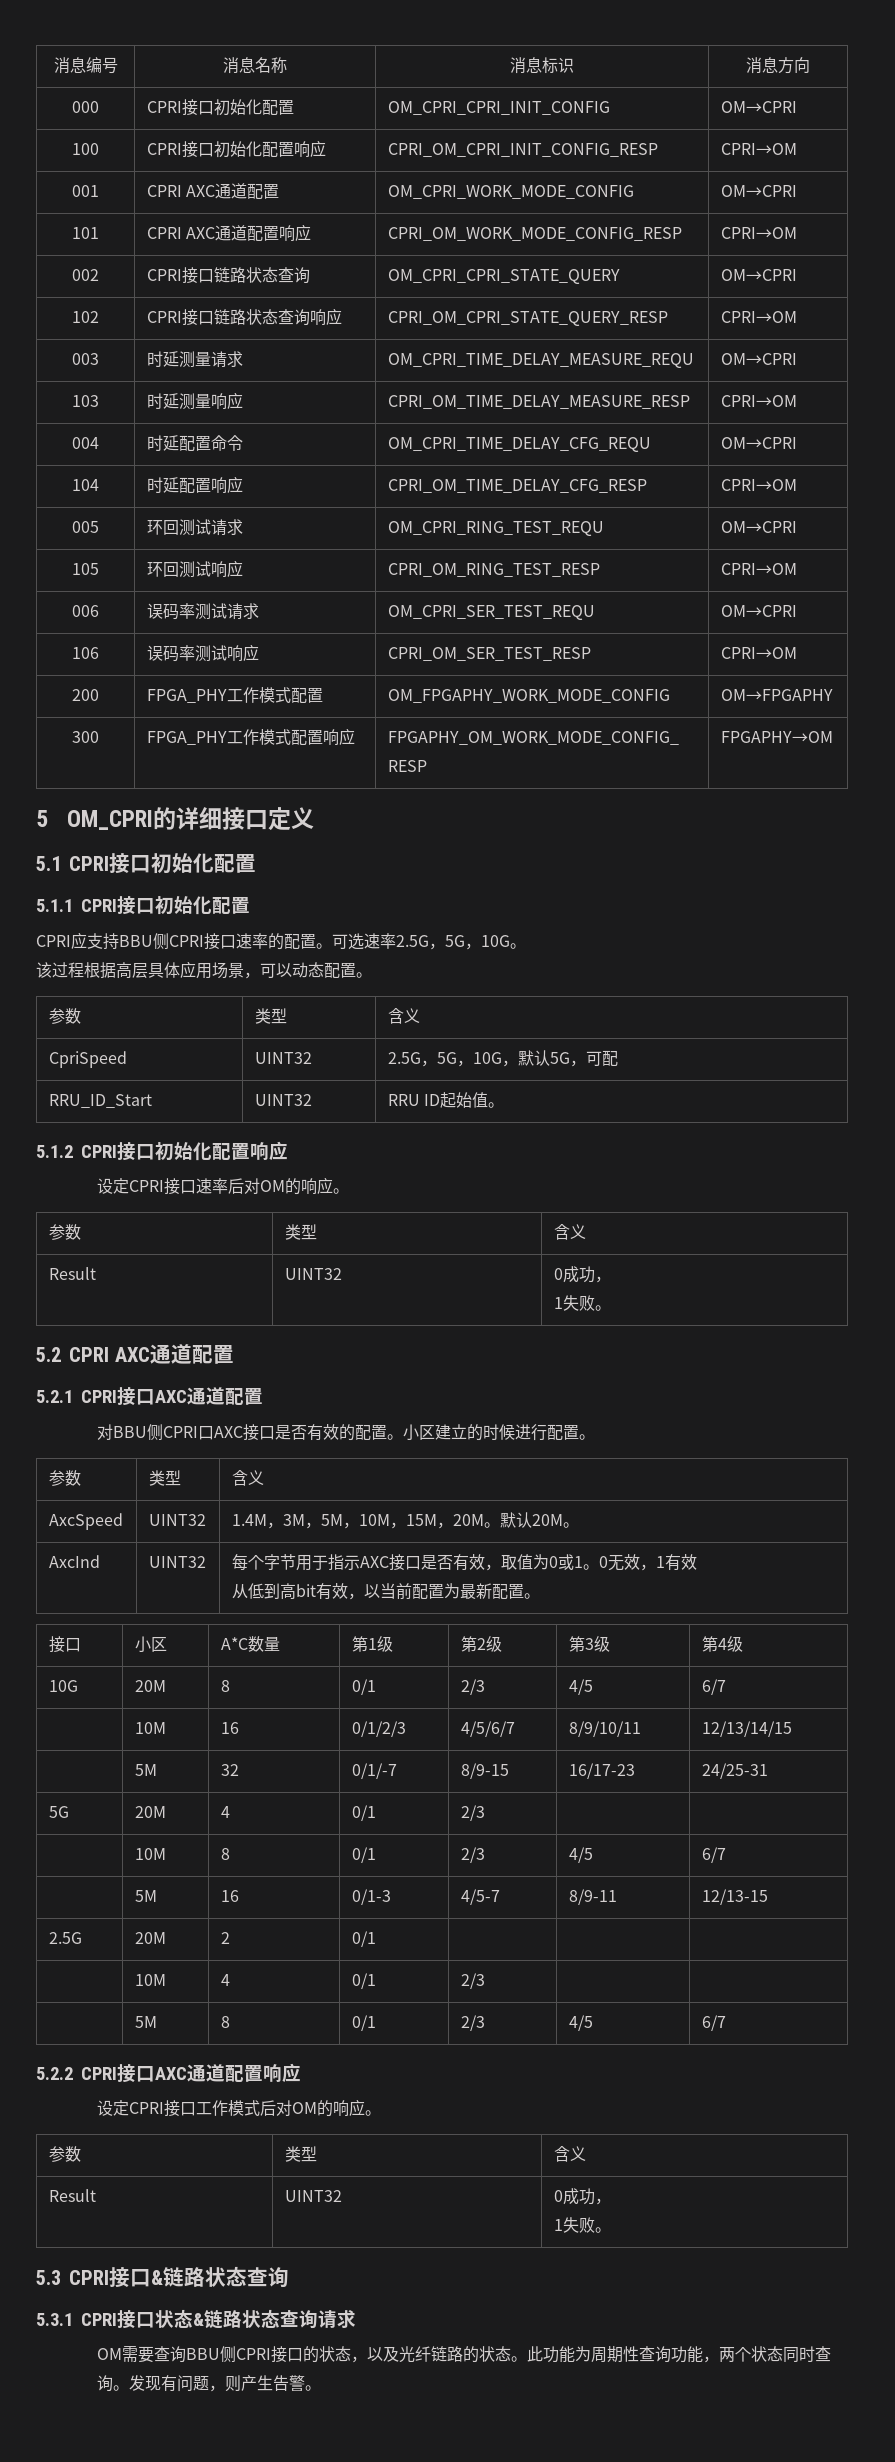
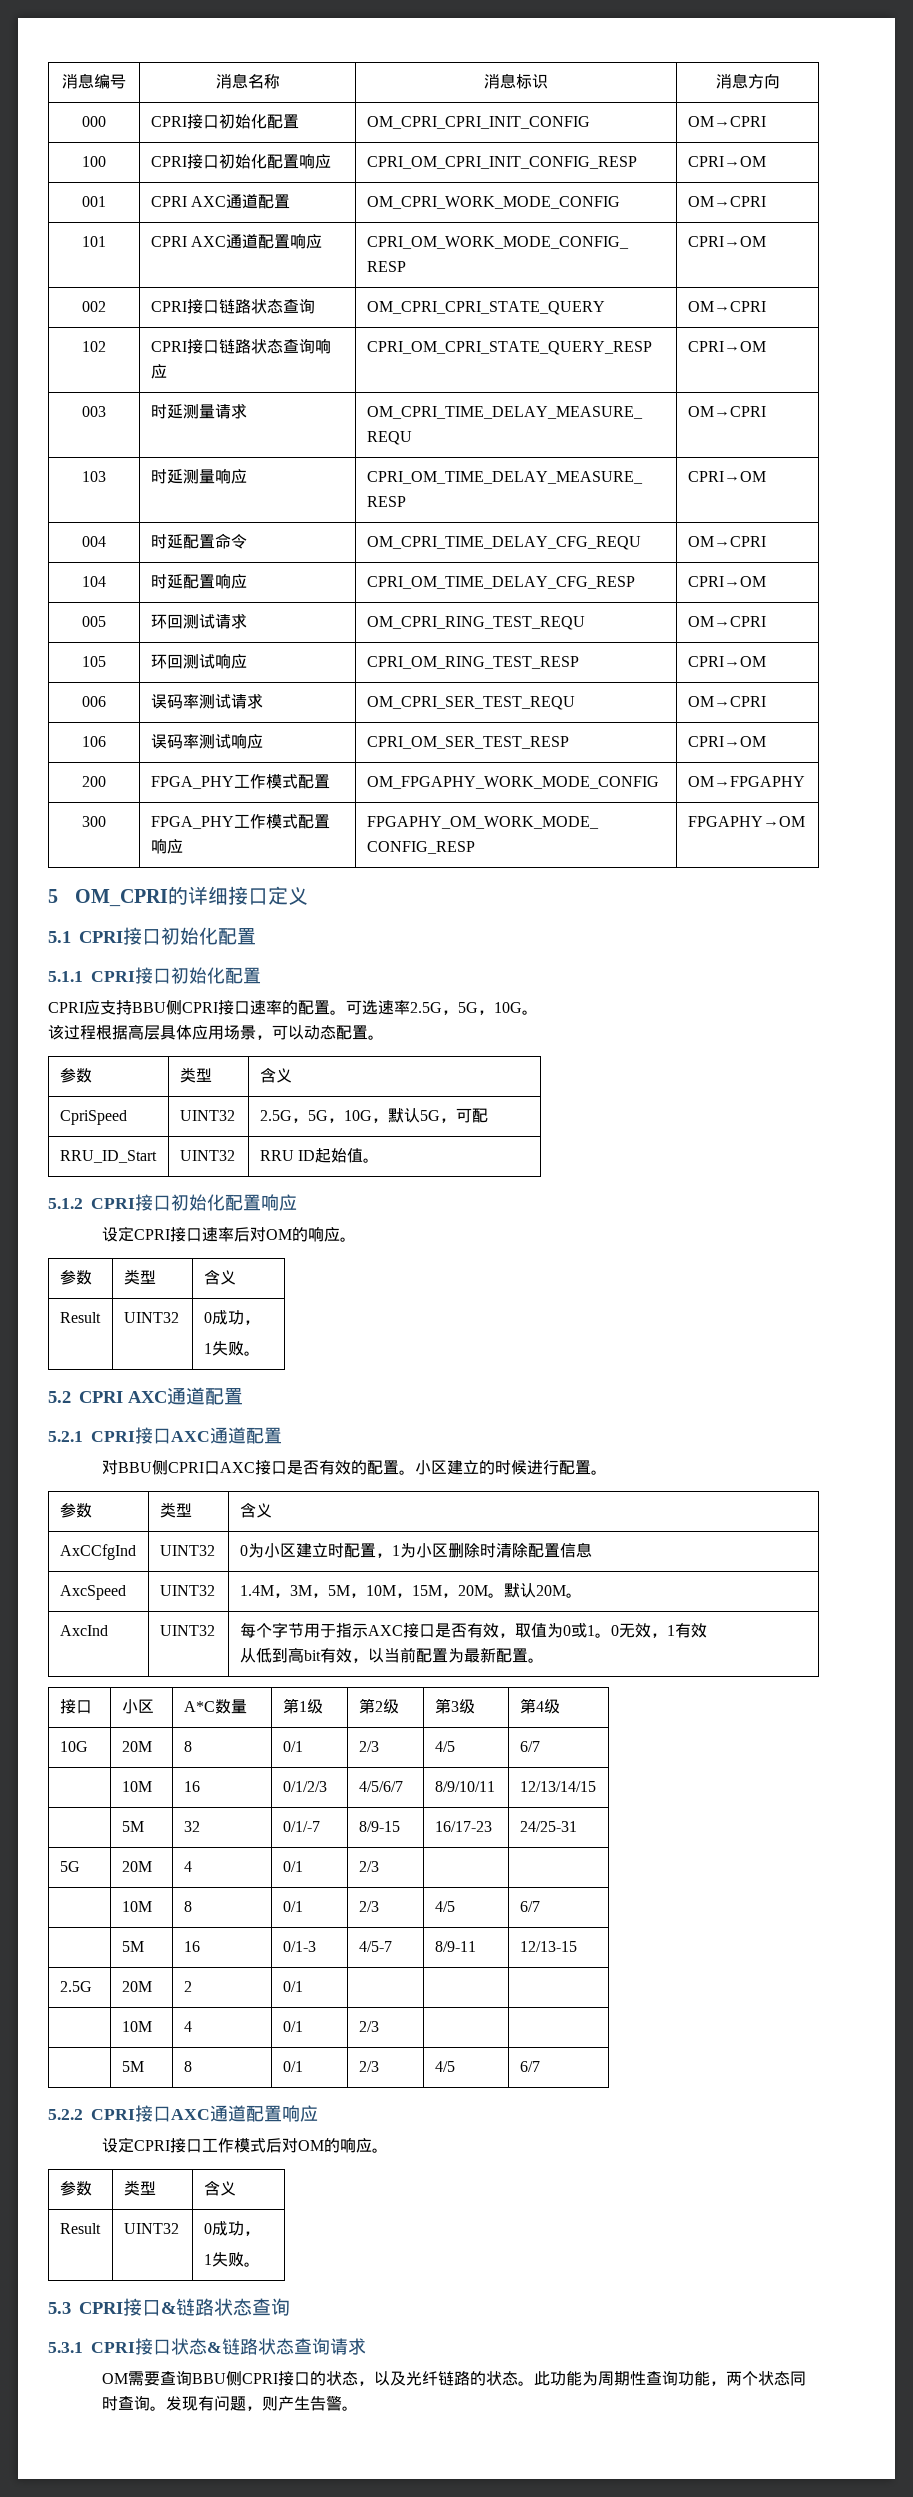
+ AxCCfgInd | UINT32 | 0为小区建立时配置，1为小区删除时清除配置信息

